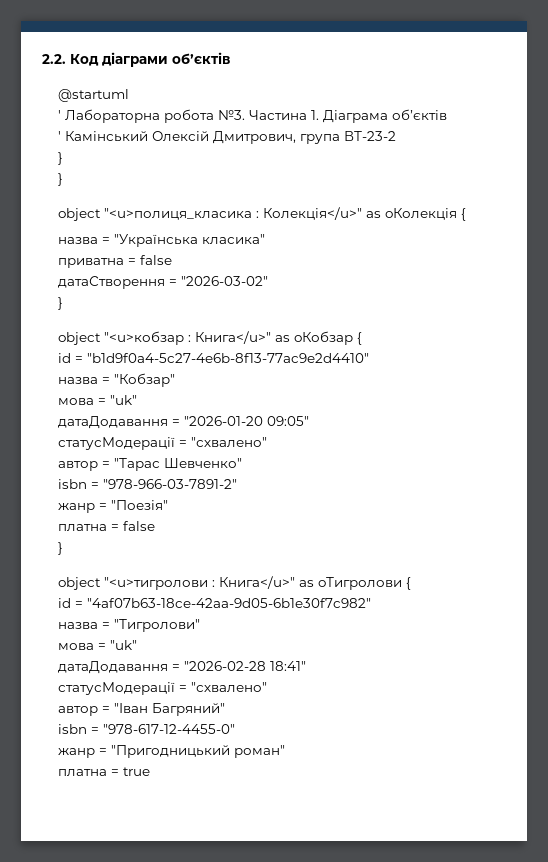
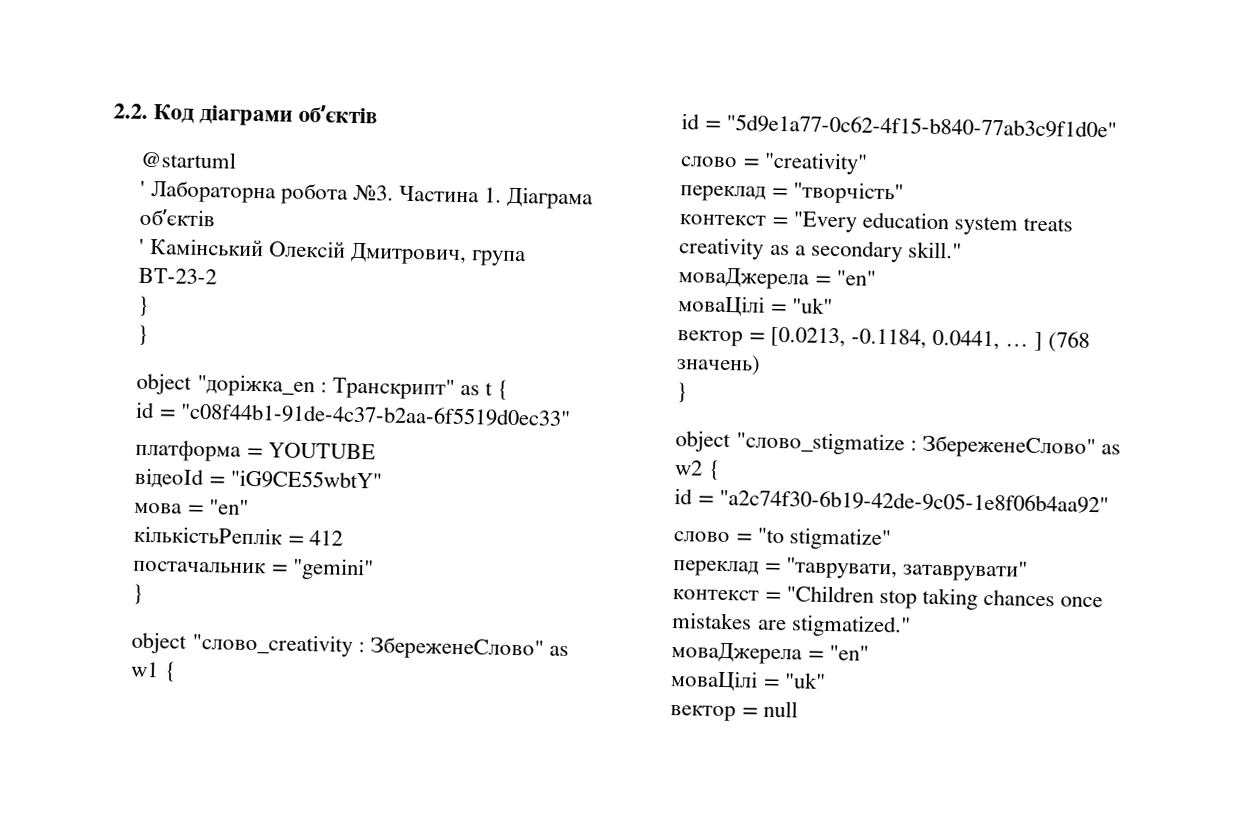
- object "<u>полиця_класика : Колекція</u>" as oКолекція {
- назва = "Українська класика"
- приватна = false
- датаСтворення = "2026-03-02"
+ object "доріжка_en : Транскрипт" as t {
+ id = "c08f44b1-91de-4c37-b2aa-6f5519d0ec33"
+ платформа = YOUTUBE
+ відеоId = "iG9CE55wbtY"
+ мова = "en"
+ кількістьРеплік = 412
+ постачальник = "gemini"
  }
- object "<u>кобзар : Книга</u>" as oКобзар {
- id = "b1d9f0a4-5c27-4e6b-8f13-77ac9e2d4410"
- назва = "Кобзар"
- мова = "uk"
- датаДодавання = "2026-01-20 09:05"
- статусМодерації = "схвалено"
- автор = "Тарас Шевченко"
- isbn = "978-966-03-7891-2"
- жанр = "Поезія"
- платна = false
+ object "слово_creativity : ЗбереженеСлово" as w1 {
+ id = "5d9e1a77-0c62-4f15-b840-77ab3c9f1d0e"
+ слово = "creativity"
+ переклад = "творчість"
+ контекст = "Every education system treats creativity as a secondary skill."
+ моваДжерела = "en"
+ моваЦілі = "uk"
+ вектор = [0.0213, -0.1184, 0.0441, … ] (768 значень)
  }
- object "<u>тигролови : Книга</u>" as oТигролови {
- id = "4af07b63-18ce-42aa-9d05-6b1e30f7c982"
- назва = "Тигролови"
- мова = "uk"
- датаДодавання = "2026-02-28 18:41"
- статусМодерації = "схвалено"
- автор = "Іван Багряний"
- isbn = "978-617-12-4455-0"
- жанр = "Пригодницький роман"
- платна = true
+ object "слово_stigmatize : ЗбереженеСлово" as w2 {
+ id = "a2c74f30-6b19-42de-9c05-1e8f06b4aa92"
+ слово = "to stigmatize"
+ переклад = "таврувати, затаврувати"
+ контекст = "Children stop taking chances once mistakes are stigmatized."
+ моваДжерела = "en"
+ моваЦілі = "uk"
+ вектор = null

